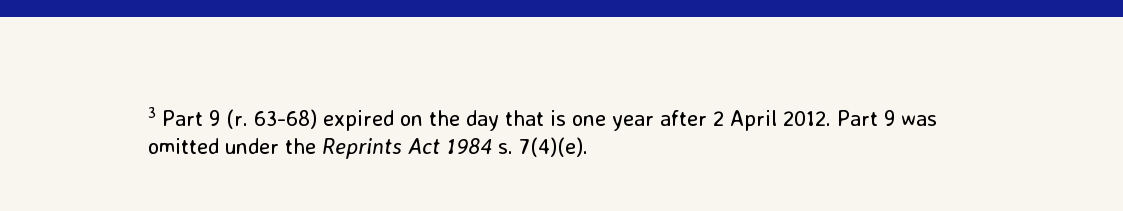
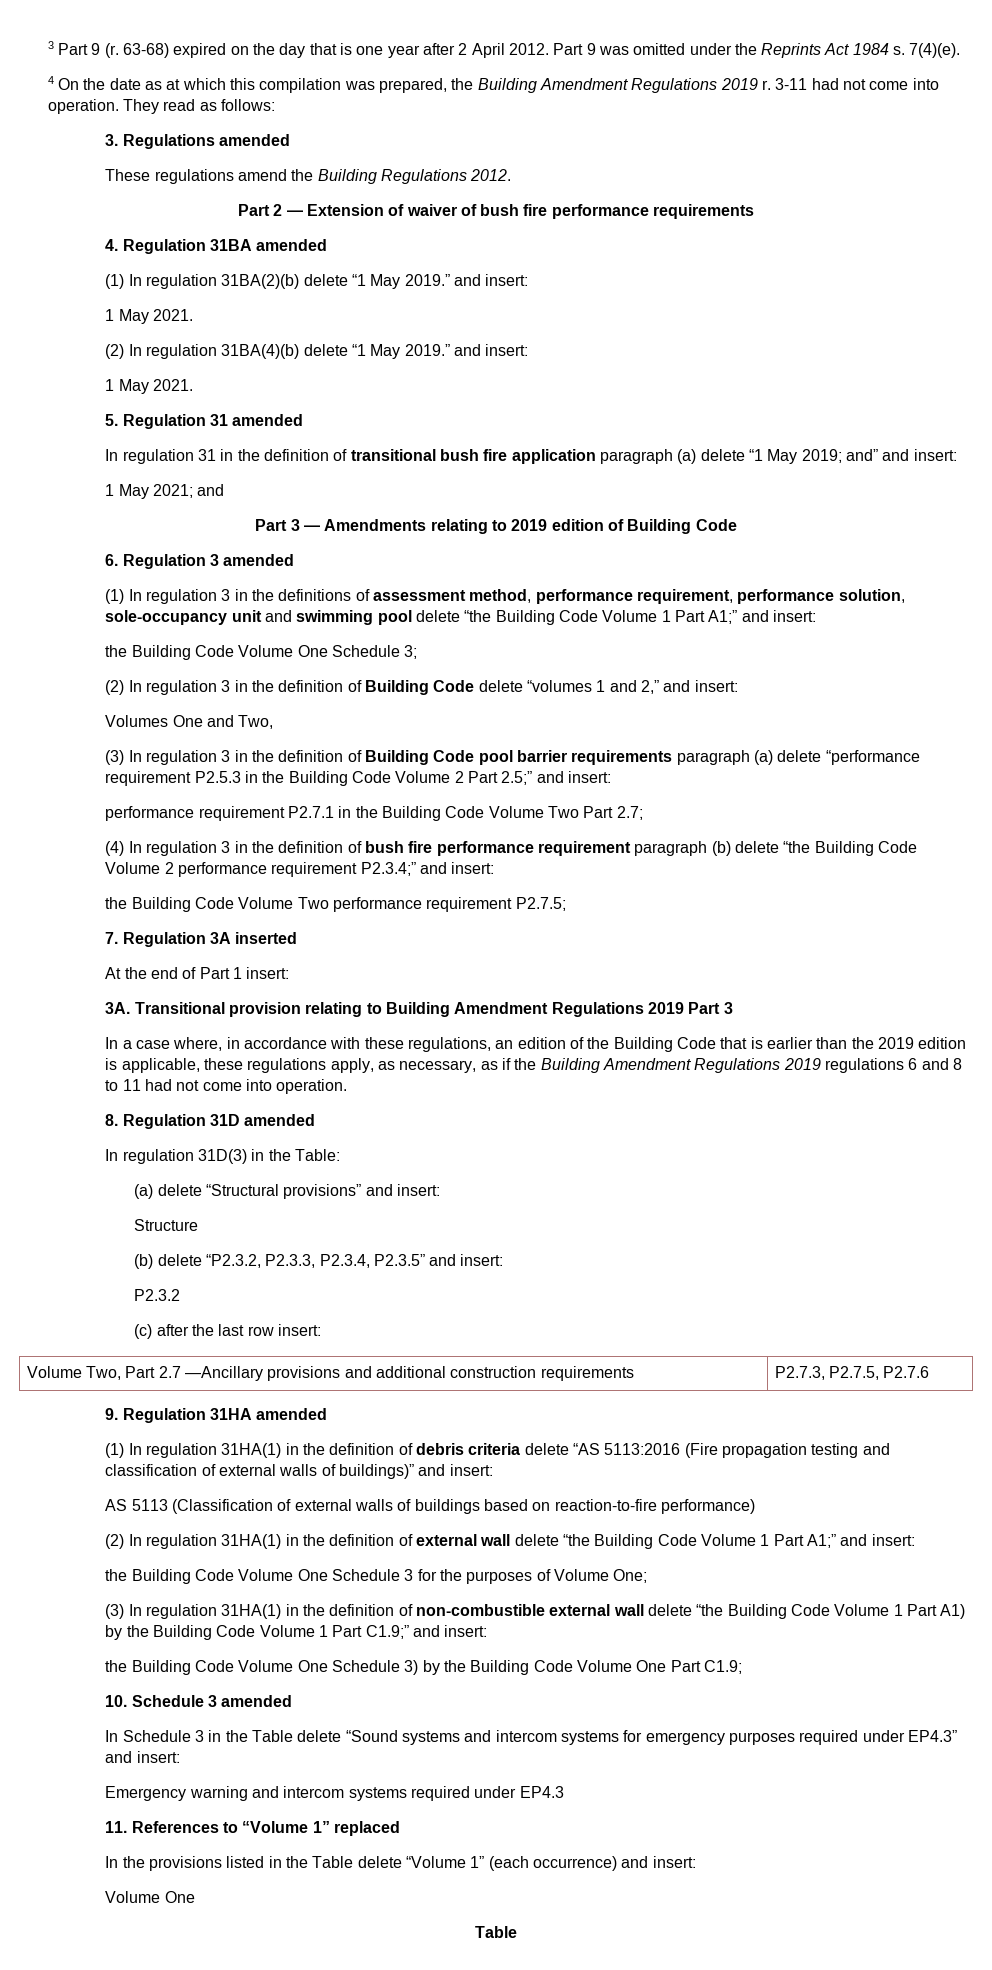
+ 4 On the date as at which this compilation was prepared, the Building Amendment Regulations 2019 r. 3-11 had not come into operation. They read as follows:
+ 3. Regulations amended
+ These regulations amend the Building Regulations 2012.
+ Part 2 — Extension of waiver of bush fire performance requirements
+ 4. Regulation 31BA amended
+ (1) In regulation 31BA(2)(b) delete “1 May 2019.” and insert:
+ 1 May 2021.
+ (2) In regulation 31BA(4)(b) delete “1 May 2019.” and insert:
+ 1 May 2021.
+ 5. Regulation 31 amended
+ In regulation 31 in the definition of transitional bush fire application paragraph (a) delete “1 May 2019; and” and insert:
+ 1 May 2021; and
+ Part 3 — Amendments relating to 2019 edition of Building Code
+ 6. Regulation 3 amended
+ (1) In regulation 3 in the definitions of assessment method, performance requirement, performance solution, sole-occupancy unit and swimming pool delete “the Building Code Volume 1 Part A1;” and insert:
+ the Building Code Volume One Schedule 3;
+ (2) In regulation 3 in the definition of Building Code delete “volumes 1 and 2,” and insert:
+ Volumes One and Two,
+ (3) In regulation 3 in the definition of Building Code pool barrier requirements paragraph (a) delete “performance requirement P2.5.3 in the Building Code Volume 2 Part 2.5;” and insert:
+ performance requirement P2.7.1 in the Building Code Volume Two Part 2.7;
+ (4) In regulation 3 in the definition of bush fire performance requirement paragraph (b) delete “the Building Code Volume 2 performance requirement P2.3.4;” and insert:
+ the Building Code Volume Two performance requirement P2.7.5;
+ 7. Regulation 3A inserted
+ At the end of Part 1 insert:
+ 3A. Transitional provision relating to Building Amendment Regulations 2019 Part 3
+ In a case where, in accordance with these regulations, an edition of the Building Code that is earlier than the 2019 edition is applicable, these regulations apply, as necessary, as if the Building Amendment Regulations 2019 regulations 6 and 8 to 11 had not come into operation.
+ 8. Regulation 31D amended
+ In regulation 31D(3) in the Table:
+ (a) delete “Structural provisions” and insert:
+ Structure
+ (b) delete “P2.3.2, P2.3.3, P2.3.4, P2.3.5” and insert:
+ P2.3.2
+ (c) after the last row insert:
+ Volume Two, Part 2.7 —Ancillary provisions and additional construction requirements | P2.7.3, P2.7.5, P2.7.6
+ 9. Regulation 31HA amended
+ (1) In regulation 31HA(1) in the definition of debris criteria delete “AS 5113:2016 (Fire propagation testing and classification of external walls of buildings)” and insert:
+ AS 5113 (Classification of external walls of buildings based on reaction-to-fire performance)
+ (2) In regulation 31HA(1) in the definition of external wall delete “the Building Code Volume 1 Part A1;” and insert:
+ the Building Code Volume One Schedule 3 for the purposes of Volume One;
+ (3) In regulation 31HA(1) in the definition of non-combustible external wall delete “the Building Code Volume 1 Part A1) by the Building Code Volume 1 Part C1.9;” and insert:
+ the Building Code Volume One Schedule 3) by the Building Code Volume One Part C1.9;
+ 10. Schedule 3 amended
+ In Schedule 3 in the Table delete “Sound systems and intercom systems for emergency purposes required under EP4.3” and insert:
+ Emergency warning and intercom systems required under EP4.3
+ 11. References to “Volume 1” replaced
+ In the provisions listed in the Table delete “Volume 1” (each occurrence) and insert:
+ Volume One
+ Table

